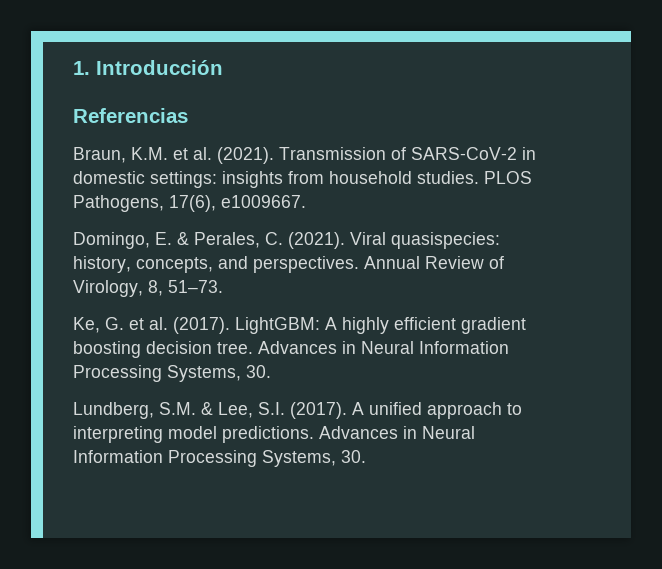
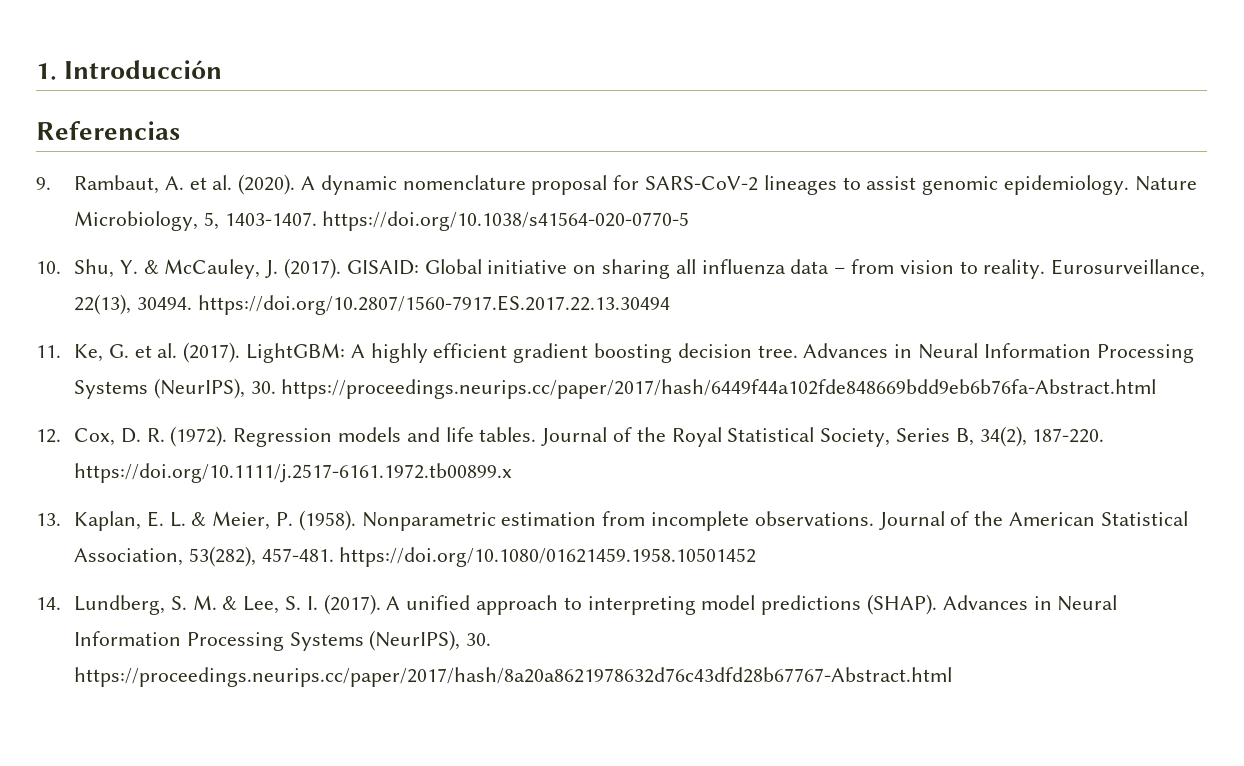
- Braun, K.M. et al. (2021). Transmission of SARS-CoV-2 in domestic settings: insights from household studies. PLOS Pathogens, 17(6), e1009667.
- Domingo, E. & Perales, C. (2021). Viral quasispecies: history, concepts, and perspectives. Annual Review of Virology, 8, 51–73.
- Ke, G. et al. (2017).
+ 9. Rambaut, A. et al. (2020). A dynamic nomenclature proposal for SARS-CoV-2 lineages to assist genomic epidemiology. Nature Microbiology, 5, 1403-1407. https://doi.org/10.1038/s41564-020-0770-5
+ 10. Shu, Y. & McCauley, J. (2017). GISAID: Global initiative on sharing all influenza data – from vision to reality. Eurosurveillance, 22(13), 30494. https://doi.org/10.2807/1560-7917.ES.2017.22.13.30494
+ 11. Ke, G. et al. (2017).
- LightGBM: A highly efficient gradient boosting decision tree. Advances in Neural Information Processing Systems, 30.
- Lundberg, S.M. & Lee, S.I. (2017).
+ LightGBM: A highly efficient gradient boosting decision tree. Advances in Neural Information Processing Systems (NeurIPS), 30. https://proceedings.neurips.cc/paper/2017/hash/6449f44a102fde848669bdd9eb6b76fa-Abstract.html
+ 12. Cox, D. R. (1972). Regression models and life tables. Journal of the Royal Statistical Society, Series B, 34(2), 187-220. https://doi.org/10.1111/j.2517-6161.1972.tb00899.x
+ 13. Kaplan, E. L. & Meier, P. (1958). Nonparametric estimation from incomplete observations. Journal of the American Statistical Association, 53(282), 457-481. https://doi.org/10.1080/01621459.1958.10501452
+ 14. Lundberg, S. M. & Lee, S. I. (2017).
- A unified approach to interpreting model predictions. Advances in Neural Information Processing Systems, 30.
+ A unified approach to interpreting model predictions (SHAP). Advances in Neural Information Processing Systems (NeurIPS), 30. https://proceedings.neurips.cc/paper/2017/hash/8a20a8621978632d76c43dfd28b67767-Abstract.html

